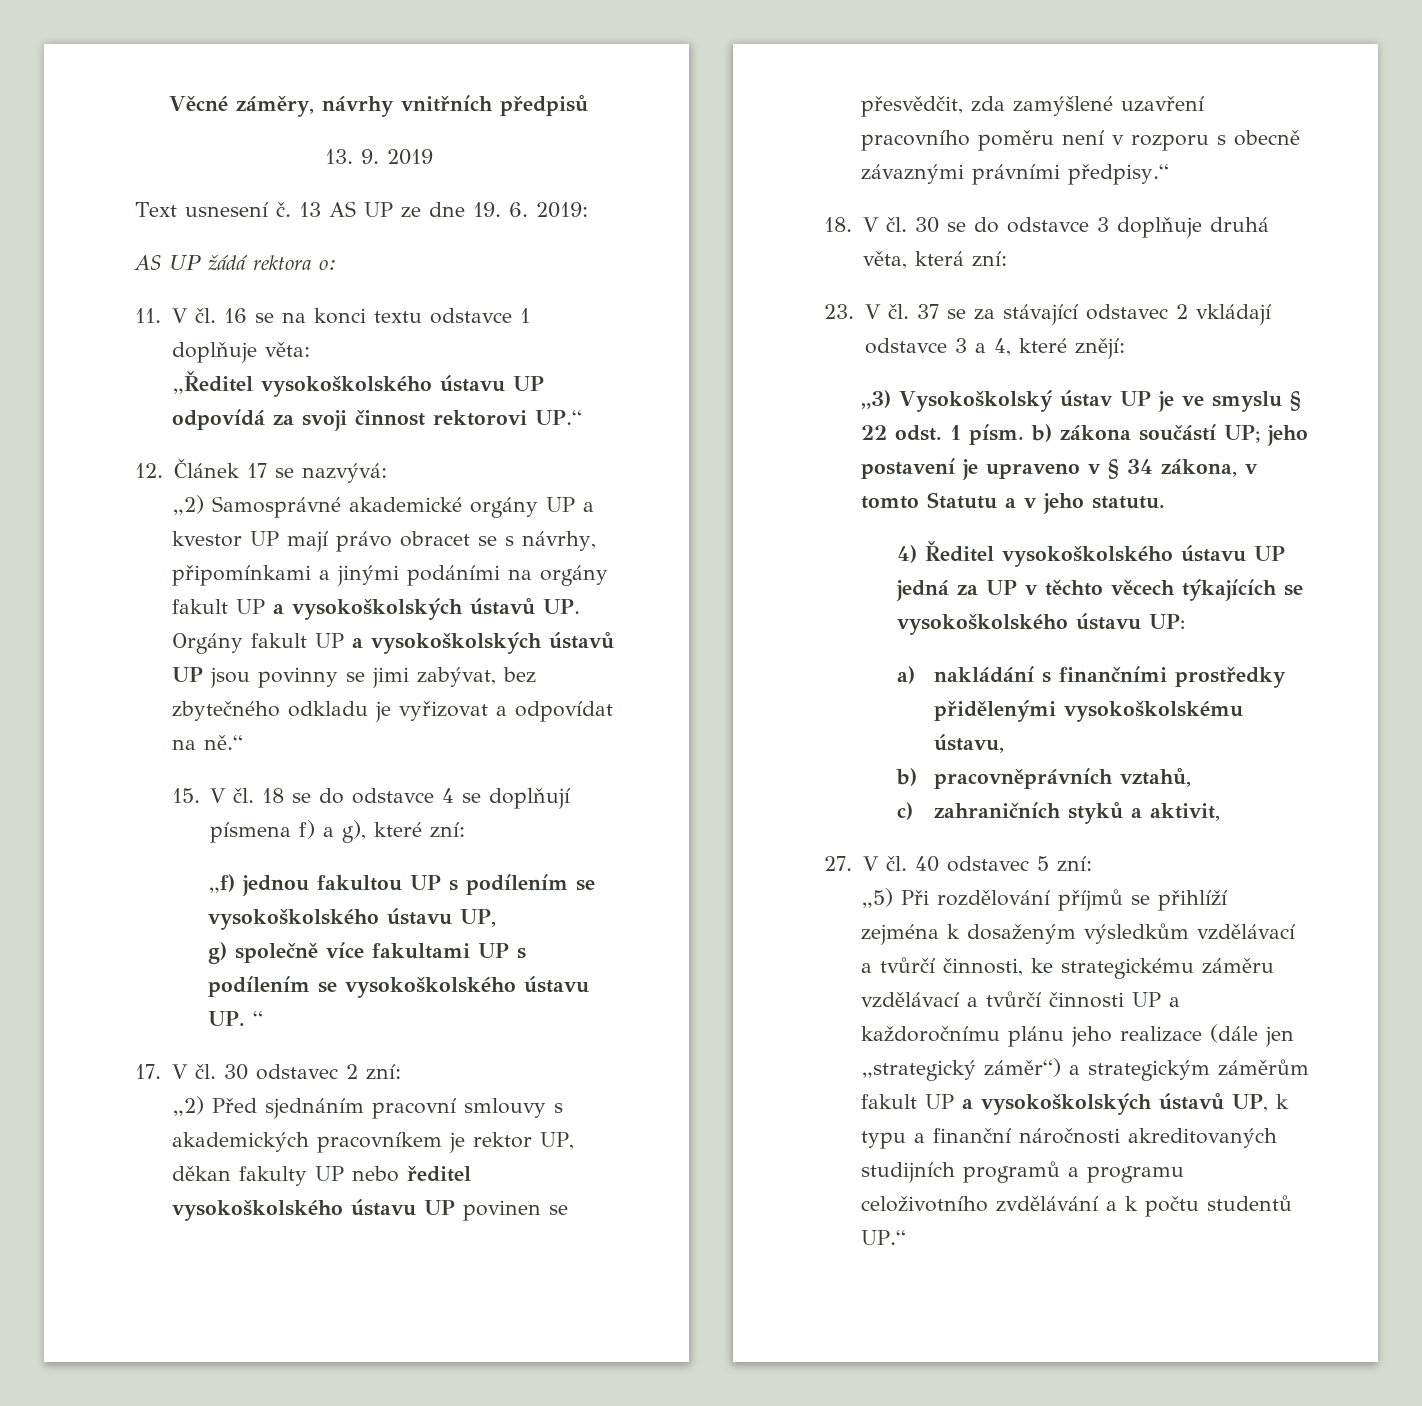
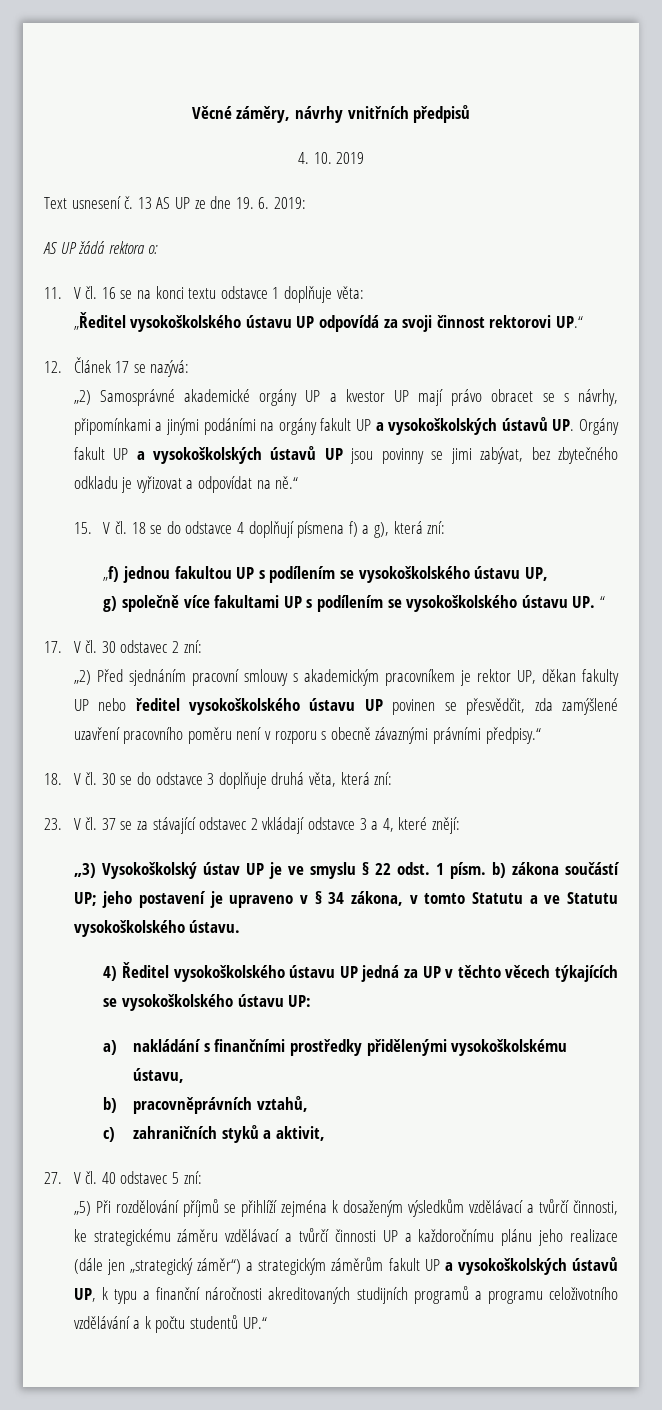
- 13. 9. 2019
+ 4. 10. 2019
- 12. Článek 17 se nazvývá:
+ 12. Článek 17 se nazývá:
- 15. V čl. 18 se do odstavce 4 se doplňují písmena f) a g), které zní:
+ 15. V čl. 18 se do odstavce 4 doplňují písmena f) a g), která zní:
- „2) Před sjednáním pracovní smlouvy s akademických pracovníkem je rektor UP, děkan fakulty UP nebo ředitel vysokoškolského ústavu UP povinen se přesvědčit, zda zamýšlené uzavření pracovního poměru není v rozporu s obecně závaznými právními předpisy.“
+ „2) Před sjednáním pracovní smlouvy s akademickým pracovníkem je rektor UP, děkan fakulty UP nebo ředitel vysokoškolského ústavu UP povinen se přesvědčit, zda zamýšlené uzavření pracovního poměru není v rozporu s obecně závaznými právními předpisy.“
- „3) Vysokoškolský ústav UP je ve smyslu § 22 odst. 1 písm. b) zákona součástí UP; jeho postavení je upraveno v § 34 zákona, v tomto Statutu a v jeho statutu.
+ „3) Vysokoškolský ústav UP je ve smyslu § 22 odst. 1 písm. b) zákona součástí UP; jeho postavení je upraveno v § 34 zákona, v tomto Statutu a ve Statutu vysokoškolského ústavu.
- „5) Při rozdělování příjmů se přihlíží zejména k dosaženým výsledkům vzdělávací a tvůrčí činnosti, ke strategickému záměru vzdělávací a tvůrčí činnosti UP a každoročnímu plánu jeho realizace (dále jen „strategický záměr“) a strategickým záměrům fakult UP a vysokoškolských ústavů UP, k typu a finanční náročnosti akreditovaných studijních programů a programu celoživotního zvdělávání a k počtu studentů UP.“
+ „5) Při rozdělování příjmů se přihlíží zejména k dosaženým výsledkům vzdělávací a tvůrčí činnosti, ke strategickému záměru vzdělávací a tvůrčí činnosti UP a každoročnímu plánu jeho realizace (dále jen „strategický záměr“) a strategickým záměrům fakult UP a vysokoškolských ústavů UP, k typu a finanční náročnosti akreditovaných studijních programů a programu celoživotního vzdělávání a k počtu studentů UP.“

